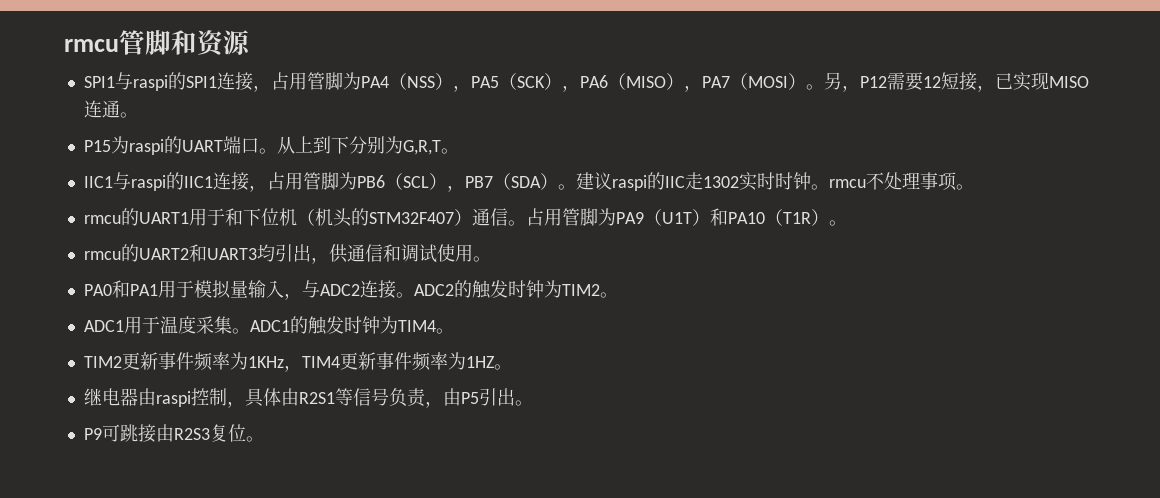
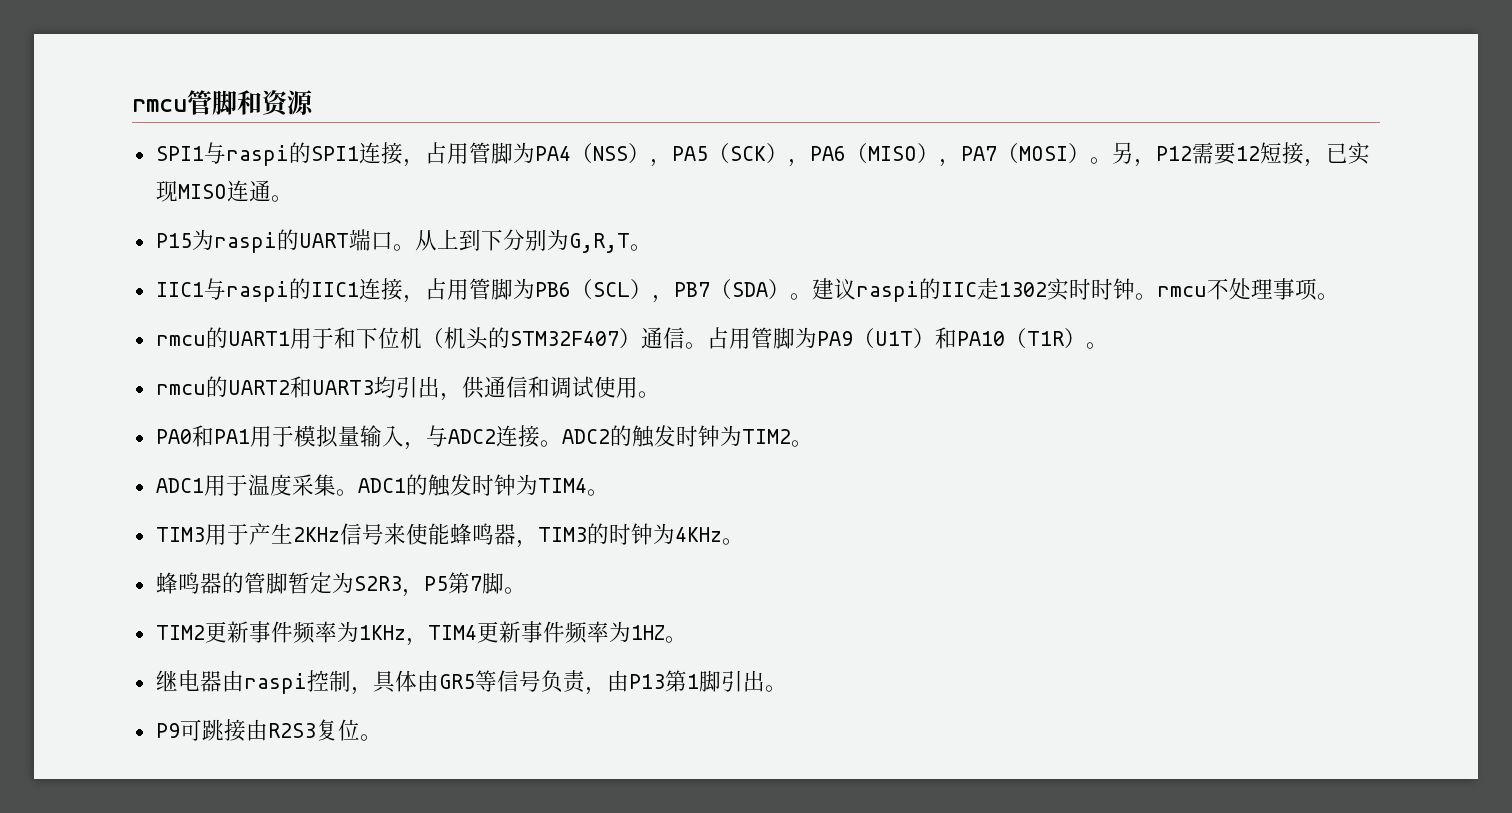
+ TIM3用于产生2KHz信号来使能蜂鸣器，TIM3的时钟为4KHz。
+ 蜂鸣器的管脚暂定为S2R3，P5第7脚。
- 继电器由raspi控制，具体由R2S1等信号负责，由P5引出。
+ 继电器由raspi控制，具体由GR5等信号负责，由P13第1脚引出。

